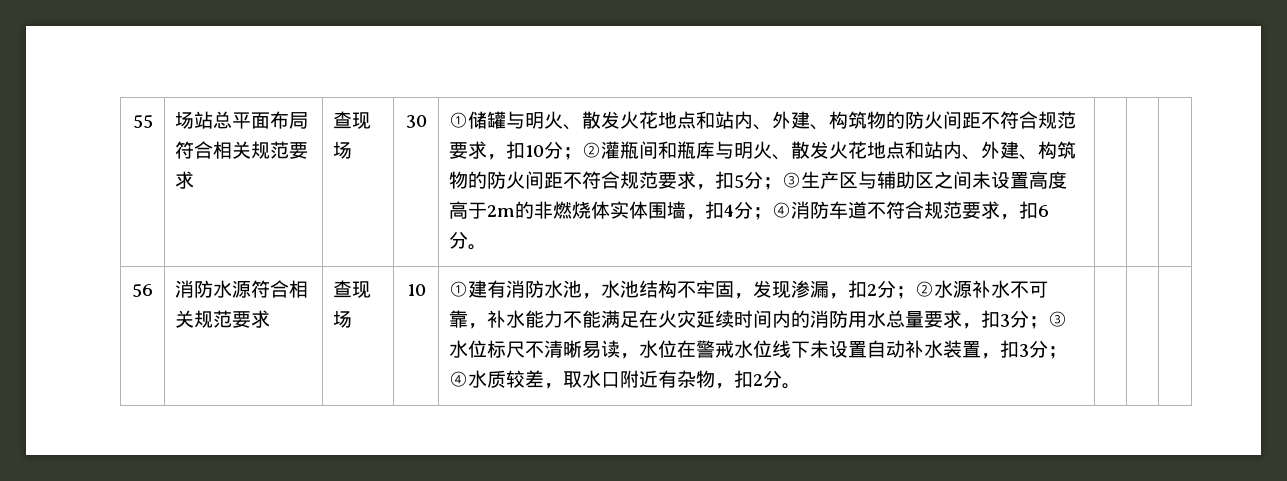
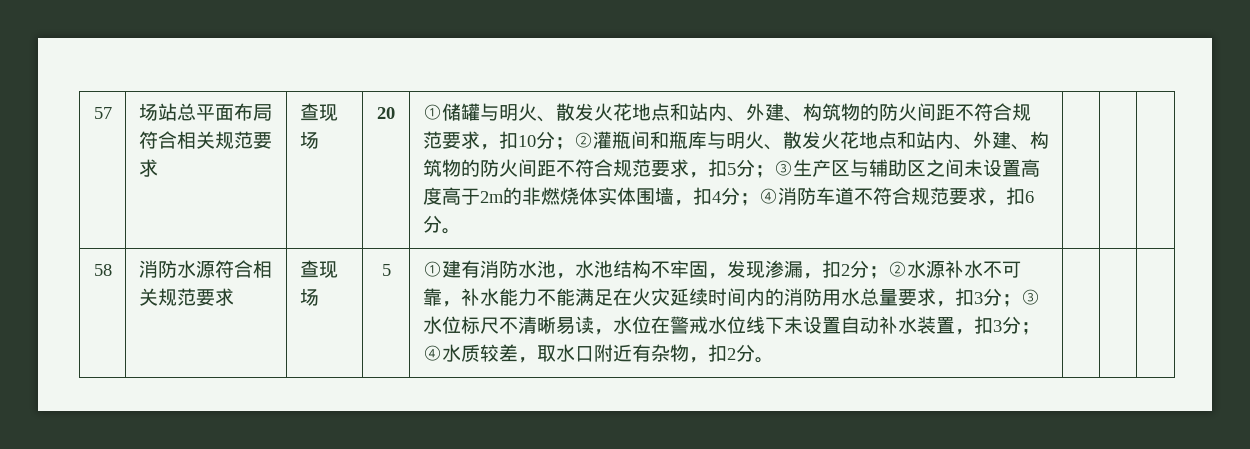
- 55
+ 57
- 30
+ 20
- 56
+ 58
- 查现场 | 10
+ 查现场 | 5

